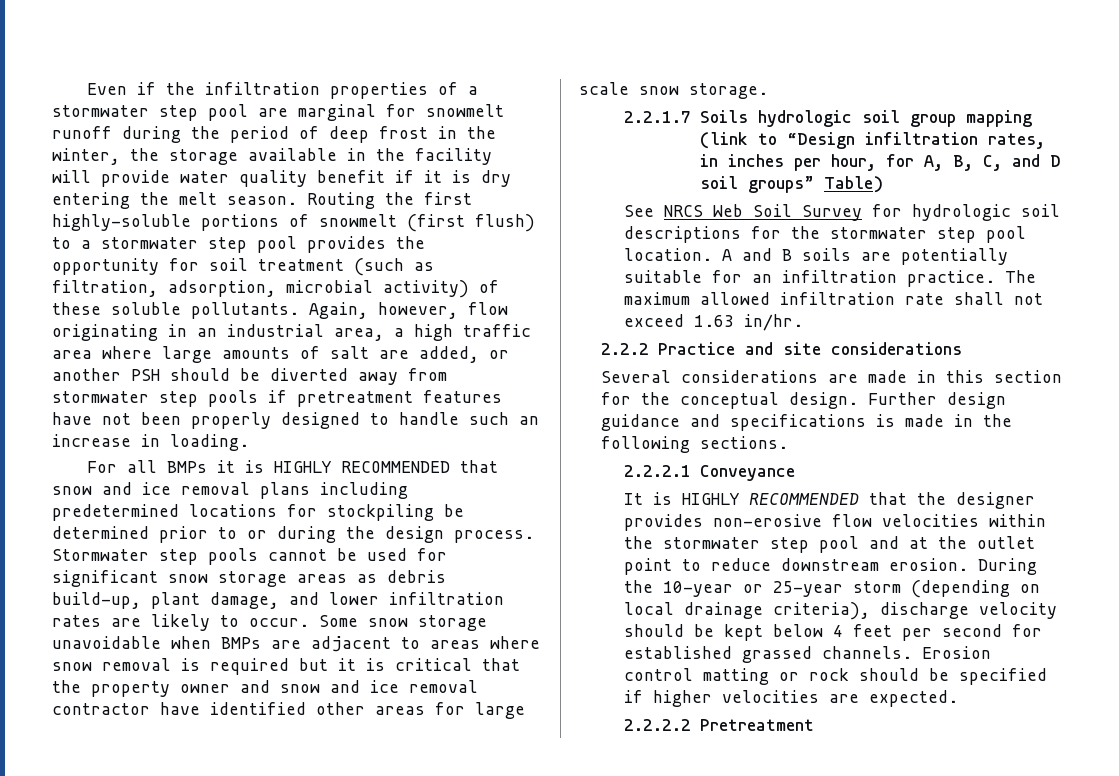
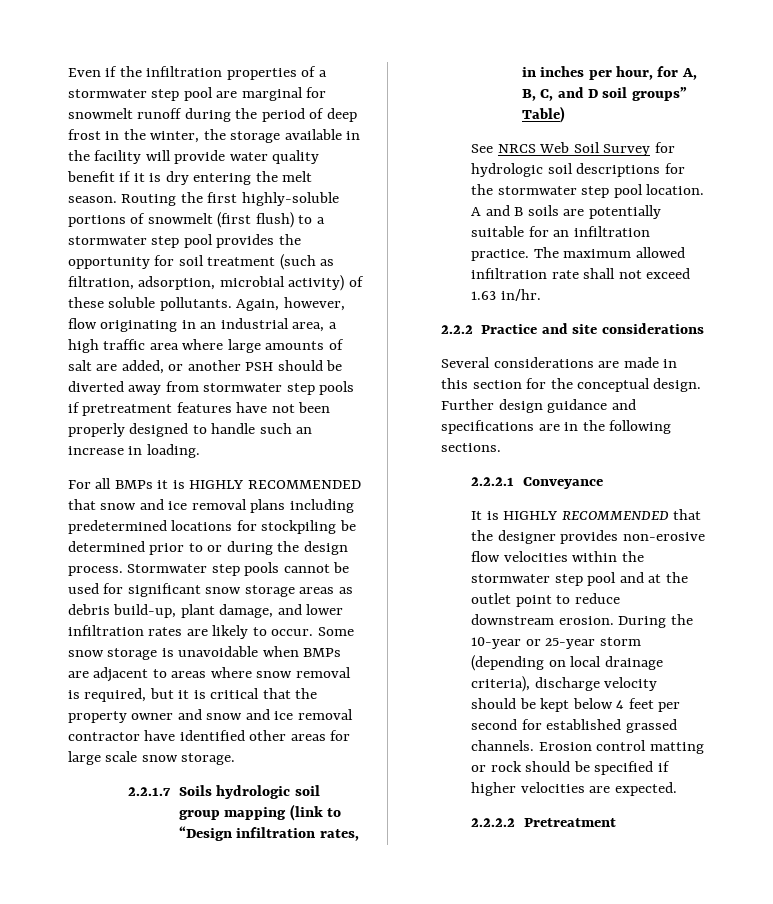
- Some snow storage unavoidable when BMPs are adjacent to areas where snow removal is required but it is critical that the property owner and snow and ice removal contractor have identified other areas for large scale snow storage.
+ Some snow storage is unavoidable when BMPs are adjacent to areas where snow removal is required, but it is critical that the property owner and snow and ice removal contractor have identified other areas for large scale snow storage.
- Further design guidance and specifications is made in the following sections.
+ Further design guidance and specifications are in the following sections.

